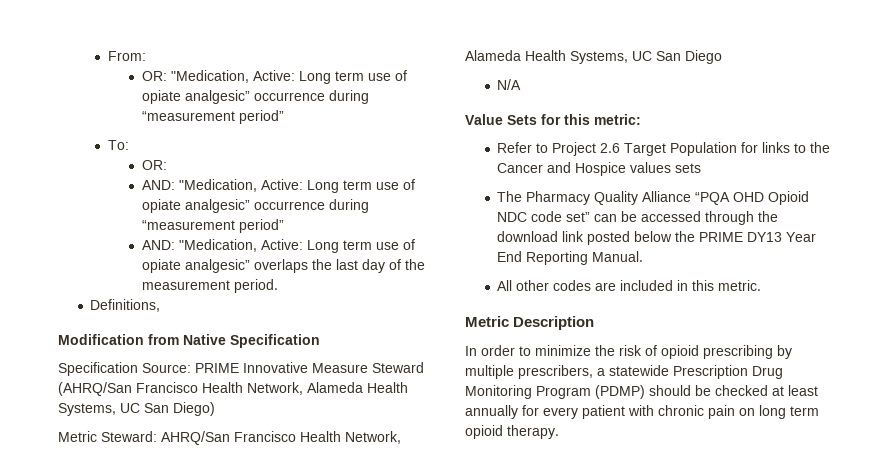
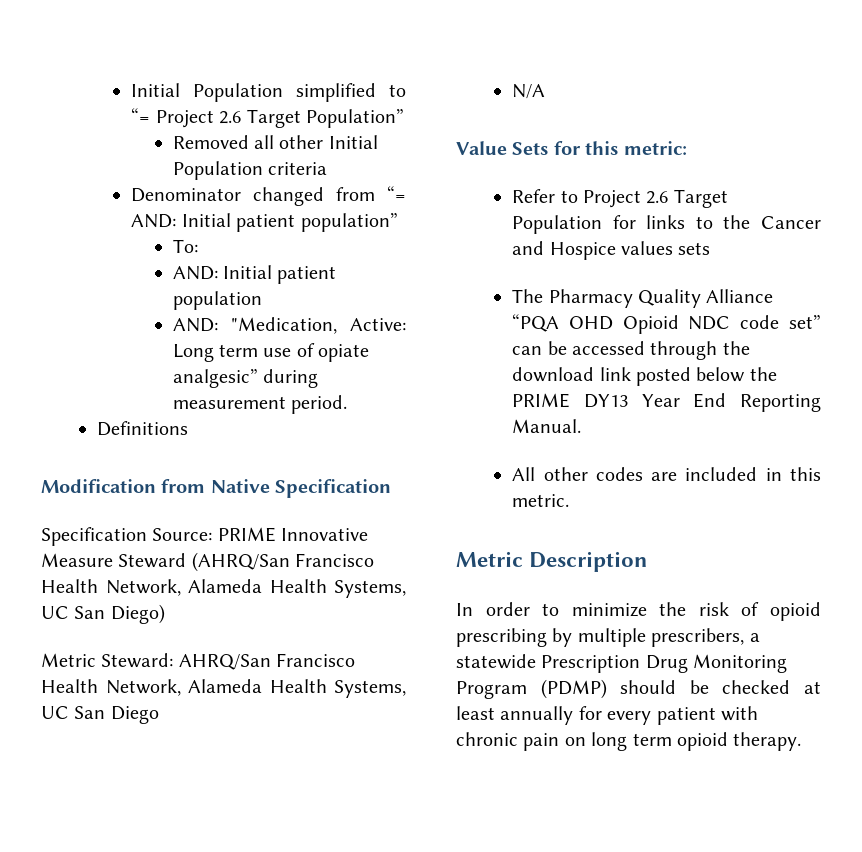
- From:
- OR: "Medication, Active: Long term use of opiate analgesic” occurrence during “measurement period”
+ Initial Population simplified to “= Project 2.6 Target Population”
+ Removed all other Initial Population criteria
+ Denominator changed from “= AND: Initial patient population”
  To:
- OR:
- AND: "Medication, Active: Long term use of opiate analgesic” occurrence during “measurement period”
- AND: "Medication, Active: Long term use of opiate analgesic” overlaps the last day of the measurement period.
+ AND: Initial patient population
+ AND: "Medication, Active: Long term use of opiate analgesic” during measurement period.
- Definitions,
+ Definitions

